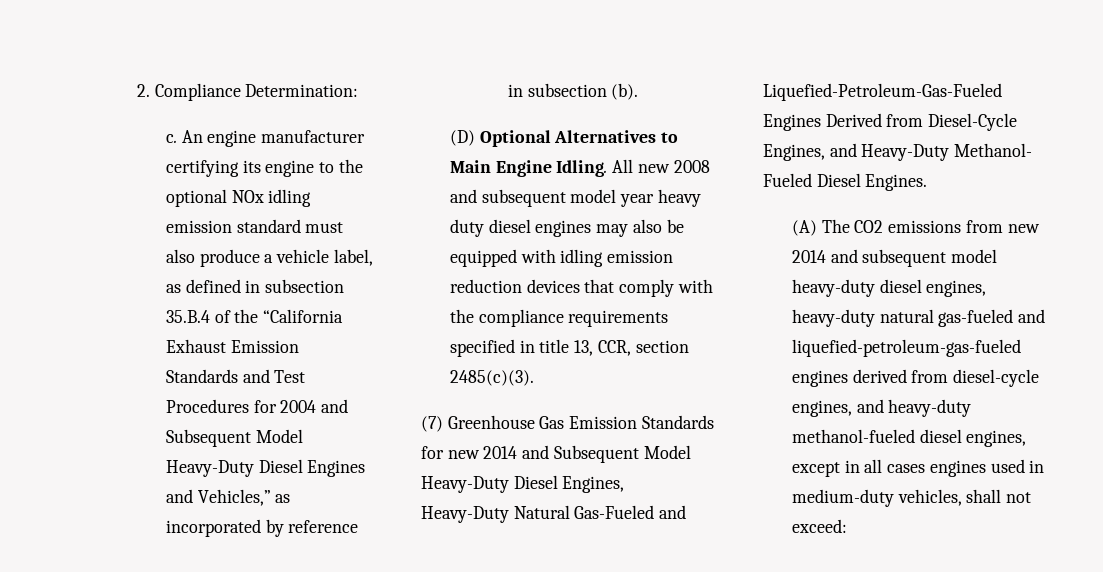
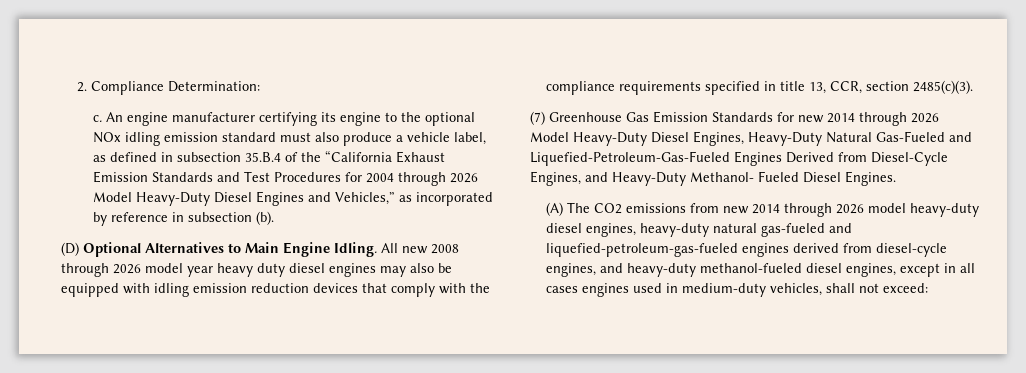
- An engine manufacturer certifying its engine to the optional NOx idling emission standard must also produce a vehicle label, as defined in subsection 35.B.4 of the “California Exhaust Emission Standards and Test Procedures for 2004 and Subsequent Model Heavy-Duty Diesel Engines and Vehicles,” as incorporated by reference in subsection (b).
+ An engine manufacturer certifying its engine to the optional NOx idling emission standard must also produce a vehicle label, as defined in subsection 35.B.4 of the “California Exhaust Emission Standards and Test Procedures for 2004 through 2026 Model Heavy-Duty Diesel Engines and Vehicles,” as incorporated by reference in subsection (b).
- All new 2008 and subsequent model year heavy duty diesel engines may also be equipped with idling emission reduction devices that comply with the compliance requirements specified in title 13, CCR, section 2485(c)(3).
+ All new 2008 through 2026 model year heavy duty diesel engines may also be equipped with idling emission reduction devices that comply with the compliance requirements specified in title 13, CCR, section 2485(c)(3).
- (7) Greenhouse Gas Emission Standards for new 2014 and Subsequent Model Heavy-Duty Diesel Engines, Heavy-Duty Natural Gas-Fueled and Liquefied-Petroleum-Gas-Fueled Engines Derived from Diesel-Cycle Engines, and Heavy-Duty Methanol- Fueled Diesel Engines.
+ (7) Greenhouse Gas Emission Standards for new 2014 through 2026 Model Heavy-Duty Diesel Engines, Heavy-Duty Natural Gas-Fueled and Liquefied-Petroleum-Gas-Fueled Engines Derived from Diesel-Cycle Engines, and Heavy-Duty Methanol- Fueled Diesel Engines.
- (A) The CO2 emissions from new 2014 and subsequent model heavy-duty diesel engines, heavy-duty natural gas-fueled and liquefied-petroleum-gas-fueled engines derived from diesel-cycle engines, and heavy-duty methanol-fueled diesel engines, except in all cases engines used in medium-duty vehicles, shall not exceed:
+ (A) The CO2 emissions from new 2014 through 2026 model heavy-duty diesel engines, heavy-duty natural gas-fueled and liquefied-petroleum-gas-fueled engines derived from diesel-cycle engines, and heavy-duty methanol-fueled diesel engines, except in all cases engines used in medium-duty vehicles, shall not exceed:

